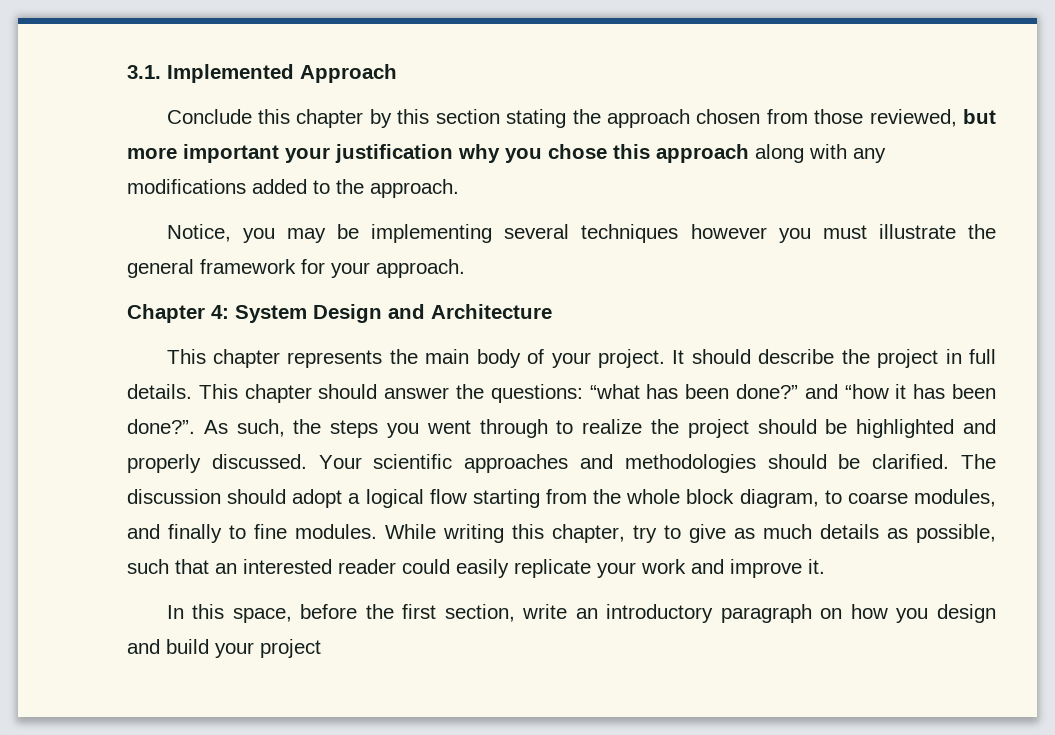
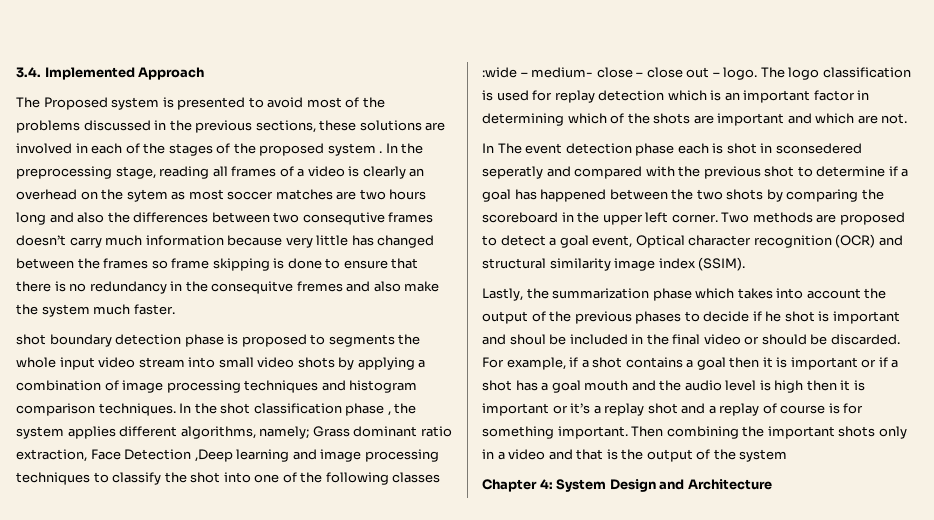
- 3.1. Implemented Approach
+ 3.4. Implemented Approach
- Conclude this chapter by this section stating the approach chosen from those reviewed, but more important your justification why you chose this approach along with any modifications added to the approach.
- Notice, you may be implementing several techniques however you must illustrate the general framework for your approach.
+ The Proposed system is presented to avoid most of the problems discussed in the previous sections, these solutions are involved in each of the stages of the proposed system . In the preprocessing stage, reading all frames of a video is clearly an overhead on the sytem as most soccer matches are two hours long and also the differences between two consequtive frames doesn’t carry much information because very little has changed between the frames so frame skipping is done to ensure that there is no redundancy in the consequitve fremes and also make the system much faster.
+ shot boundary detection phase is proposed to segments the whole input video stream into small video shots by applying a combination of image processing techniques and histogram comparison techniques. In the shot classification phase , the system applies different algorithms, namely; Grass dominant ratio extraction, Face Detection ,Deep learning and image processing techniques to classify the shot into one of the following classes :wide – medium- close – close out – logo. The logo classification is used for replay detection which is an important factor in determining which of the shots are important and which are not.
+ In The event detection phase each is shot in sconsedered seperatly and compared with the previous shot to determine if a goal has happened between the two shots by comparing the scoreboard in the upper left corner. Two methods are proposed to detect a goal event, Optical character recognition (OCR) and structural similarity image index (SSIM).
+ Lastly, the summarization phase which takes into account the output of the previous phases to decide if he shot is important and shoul be included in the final video or should be discarded. For example, if a shot contains a goal then it is important or if a shot has a goal mouth and the audio level is high then it is important or it’s a replay shot and a replay of course is for something important. Then combining the important shots only in a video and that is the output of the system
- This chapter represents the main body of your project. It should describe the project in full details. This chapter should answer the questions: “what has been done?” and “how it has been done?”. As such, the steps you went through to realize the project should be highlighted and properly discussed. Your scientific approaches and methodologies should be clarified. The discussion should adopt a logical flow starting from the whole block diagram, to coarse modules, and finally to fine modules. While writing this chapter, try to give as much details as possible, such that an interested reader could easily replicate your work and improve it.
- In this space, before the first section, write an introductory paragraph on how you design and build your project

